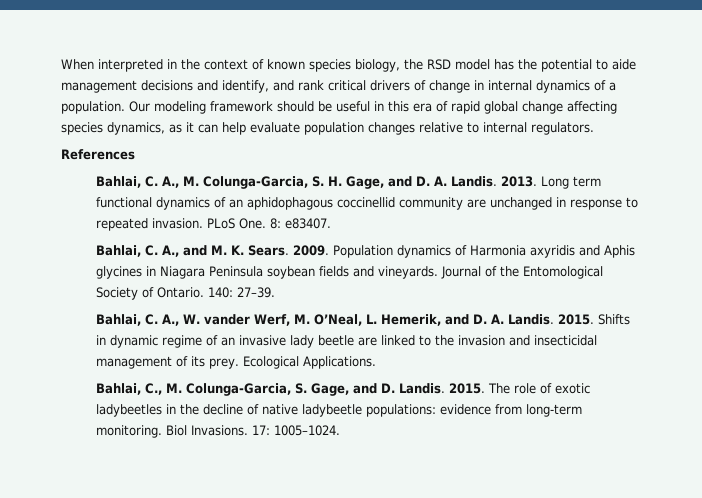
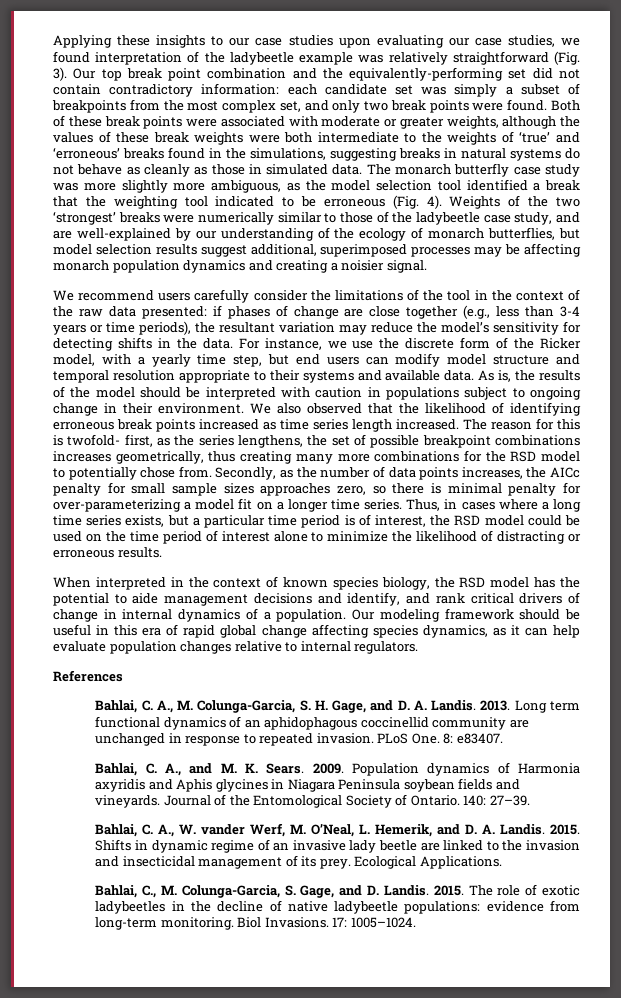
+ Applying these insights to our case studies upon evaluating our case studies, we found interpretation of the ladybeetle example was relatively straightforward (Fig. 3). Our top break point combination and the equivalently-performing set did not contain contradictory information: each candidate set was simply a subset of breakpoints from the most complex set, and only two break points were found. Both of these break points were associated with moderate or greater weights, although the values of these break weights were both intermediate to the weights of ‘true’ and ‘erroneous’ breaks found in the simulations, suggesting breaks in natural systems do not behave as cleanly as those in simulated data. The monarch butterfly case study was more slightly more ambiguous, as the model selection tool identified a break that the weighting tool indicated to be erroneous (Fig. 4). Weights of the two ‘strongest’ breaks were numerically similar to those of the ladybeetle case study, and are well-explained by our understanding of the ecology of monarch butterflies, but model selection results suggest additional, superimposed processes may be affecting monarch population dynamics and creating a noisier signal.
+ We recommend users carefully consider the limitations of the tool in the context of the raw data presented: if phases of change are close together (e.g., less than 3-4 years or time periods), the resultant variation may reduce the model’s sensitivity for detecting shifts in the data. For instance, we use the discrete form of the Ricker model, with a yearly time step, but end users can modify model structure and temporal resolution appropriate to their systems and available data. As is, the results of the model should be interpreted with caution in populations subject to ongoing change in their environment. We also observed that the likelihood of identifying erroneous break points increased as time series length increased. The reason for this is twofold- first, as the series lengthens, the set of possible breakpoint combinations increases geometrically, thus creating many more combinations for the RSD model to potentially chose from. Secondly, as the number of data points increases, the AICc penalty for small sample sizes approaches zero, so there is minimal penalty for over-parameterizing a model fit on a longer time series. Thus, in cases where a long time series exists, but a particular time period is of interest, the RSD model could be used on the time period of interest alone to minimize the likelihood of distracting or erroneous results.

